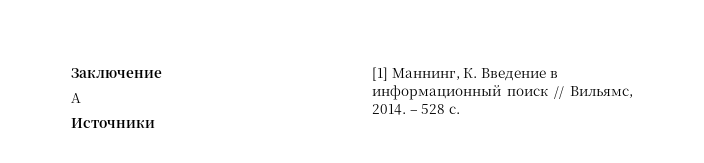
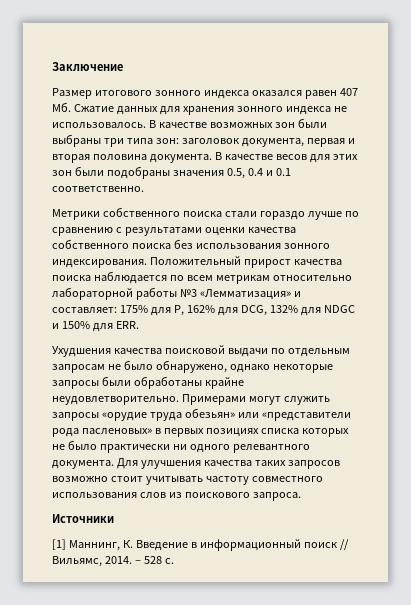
- А
+ Размер итогового зонного индекса оказался равен 407 Мб. Сжатие данных для хранения зонного индекса не использовалось. В качестве возможных зон были выбраны три типа зон: заголовок документа, первая и вторая половина документа. В качестве весов для этих зон были подобраны значения 0.5, 0.4 и 0.1 соответственно.
+ Метрики собственного поиска стали гораздо лучше по сравнению с результатами оценки качества собственного поиска без использования зонного индексирования. Положительный прирост качества поиска наблюдается по всем метрикам относительно лабораторной работы №3 «Лемматизация» и составляет: 175% для P, 162% для DCG, 132% для NDGC и 150% для ERR.
+ Ухудшения качества поисковой выдачи по отдельным запросам не было обнаружено, однако некоторые запросы были обработаны крайне неудовлетворительно. Примерами могут служить запросы «орудие труда обезьян» или «представители рода пасленовых» в первых позициях списка которых не было практически ни одного релевантного документа. Для улучшения качества таких запросов возможно стоит учитывать частоту совместного использования слов из поискового запроса.

